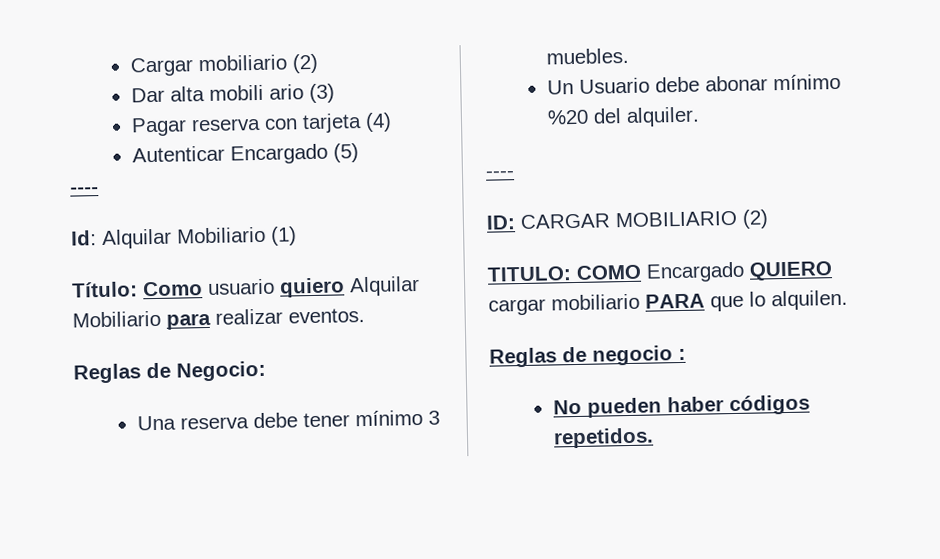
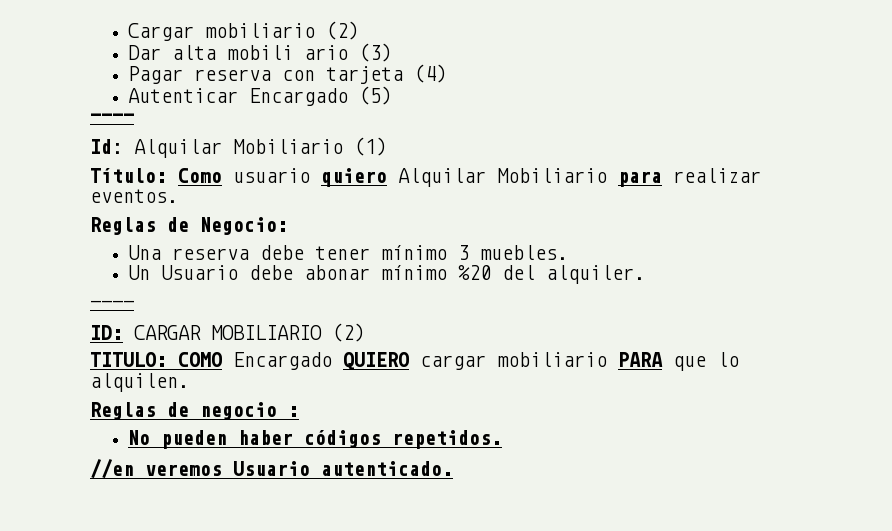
+ //en veremos Usuario autenticado.

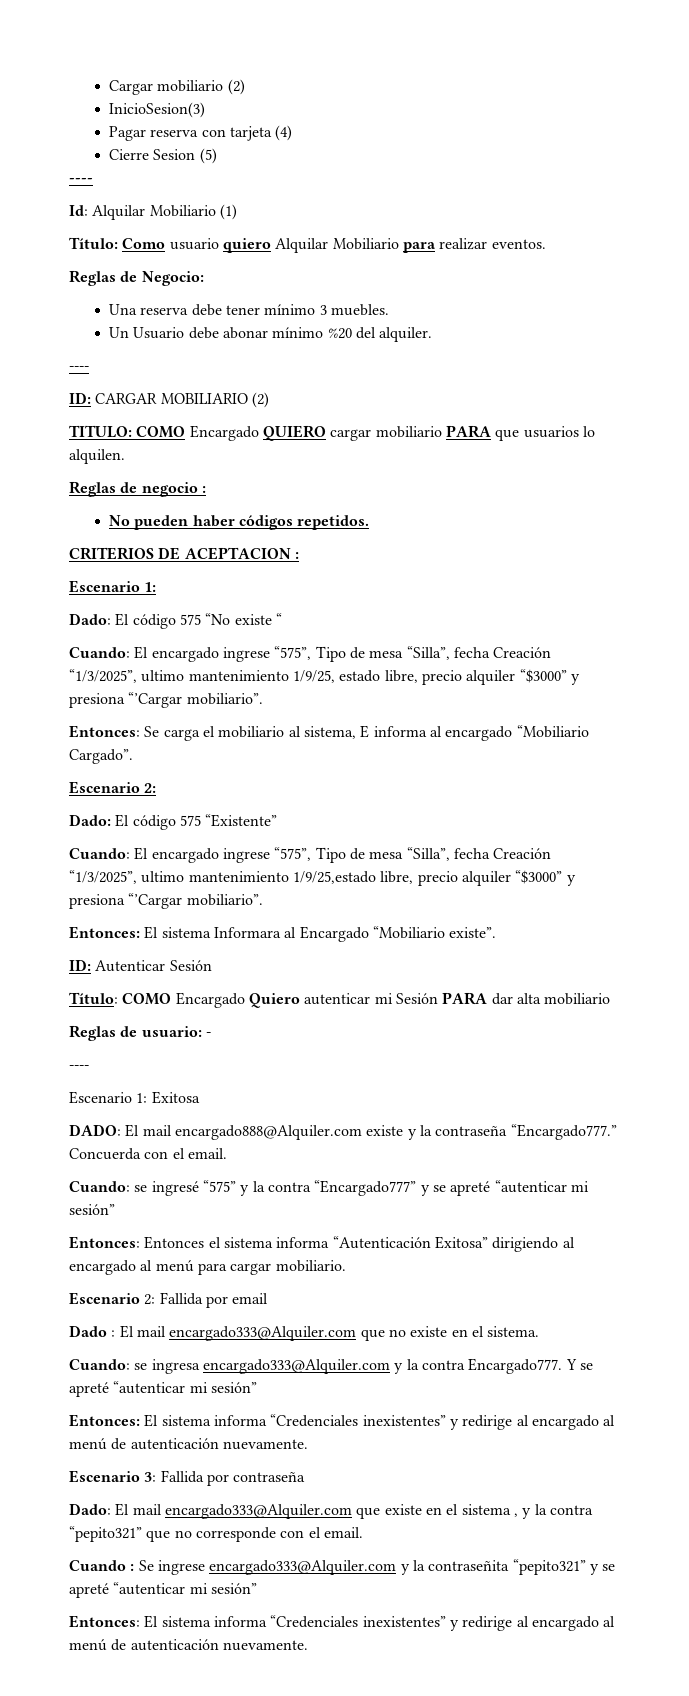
- Dar alta mobili ario (3)
+ InicioSesion(3)
- Autenticar Encargado (5)
+ Cierre Sesion (5)
- TITULO: COMO Encargado QUIERO cargar mobiliario PARA que lo alquilen.
+ TITULO: COMO Encargado QUIERO cargar mobiliario PARA que usuarios lo alquilen.
- //en veremos Usuario autenticado.
+ CRITERIOS DE ACEPTACION :
+ Escenario 1:
+ Dado: El código 575 “No existe “
+ Cuando: El encargado ingrese “575”, Tipo de mesa “Silla”, fecha Creación “1/3/2025”, ultimo mantenimiento 1/9/25, estado libre, precio alquiler “$3000” y presiona “’Cargar mobiliario”.
+ Entonces: Se carga el mobiliario al sistema, E informa al encargado “Mobiliario Cargado”.
+ Escenario 2:
+ Dado: El código 575 “Existente”
+ Cuando: El encargado ingrese “575”, Tipo de mesa “Silla”, fecha Creación “1/3/2025”, ultimo mantenimiento 1/9/25,estado libre, precio alquiler “$3000” y presiona “’Cargar mobiliario”.
+ Entonces: El sistema Informara al Encargado “Mobiliario existe”.
+ ID: Autenticar Sesión
+ Título: COMO Encargado Quiero autenticar mi Sesión PARA dar alta mobiliario
+ Reglas de usuario: -
+ ----
+ Escenario 1: Exitosa
+ DADO: El mail encargado888@Alquiler.com existe y la contraseña “Encargado777.” Concuerda con el email.
+ Cuando: se ingresé “575” y la contra “Encargado777” y se apreté “autenticar mi sesión”
+ Entonces: Entonces el sistema informa “Autenticación Exitosa” dirigiendo al encargado al menú para cargar mobiliario.
+ Escenario 2: Fallida por email
+ Dado : El mail encargado333@Alquiler.com que no existe en el sistema.
+ Cuando: se ingresa encargado333@Alquiler.com y la contra Encargado777. Y se apreté “autenticar mi sesión”
+ Entonces: El sistema informa “Credenciales inexistentes” y redirige al encargado al menú de autenticación nuevamente.
+ Escenario 3: Fallida por contraseña
+ Dado: El mail encargado333@Alquiler.com que existe en el sistema , y la contra “pepito321” que no corresponde con el email.
+ Cuando : Se ingrese encargado333@Alquiler.com y la contraseñita “pepito321” y se apreté “autenticar mi sesión”
+ Entonces: El sistema informa “Credenciales inexistentes” y redirige al encargado al menú de autenticación nuevamente.

